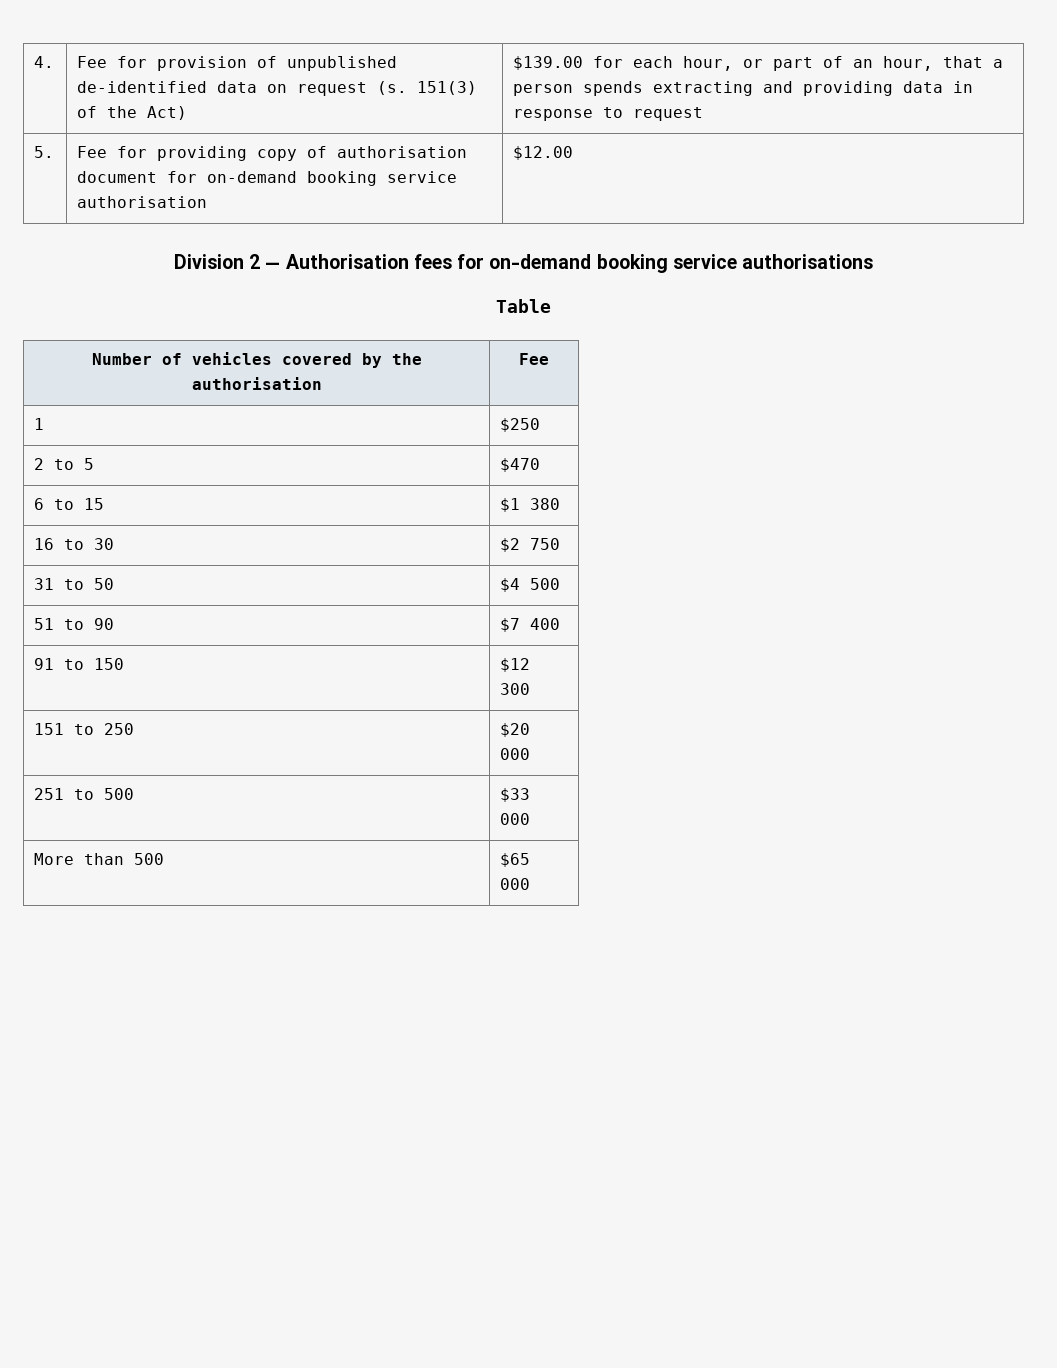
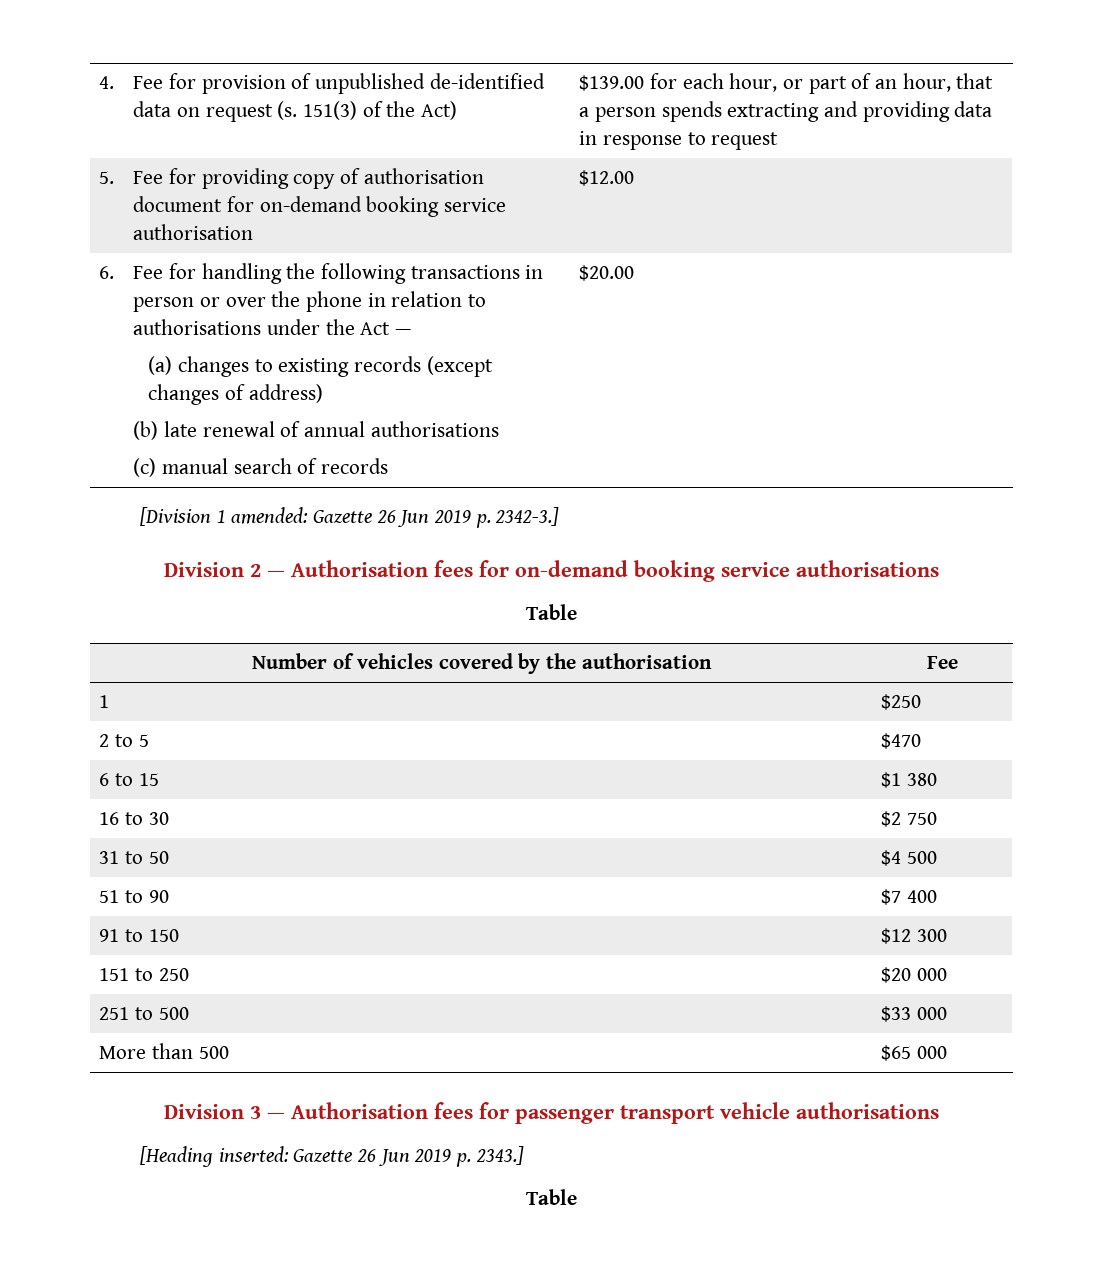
+ 6. | Fee for handling the following transactions in person or over the phone in relation to authorisations under the Act —
+ (a) changes to existing records (except changes of address)
+ (b) late renewal of annual authorisations
+ (c) manual search of records | $20.00
+ [Division 1 amended: Gazette 26 Jun 2019 p. 2342-3.]
+ Division 3 — Authorisation fees for passenger transport vehicle authorisations
+ [Heading inserted: Gazette 26 Jun 2019 p. 2343.]
+ Table

